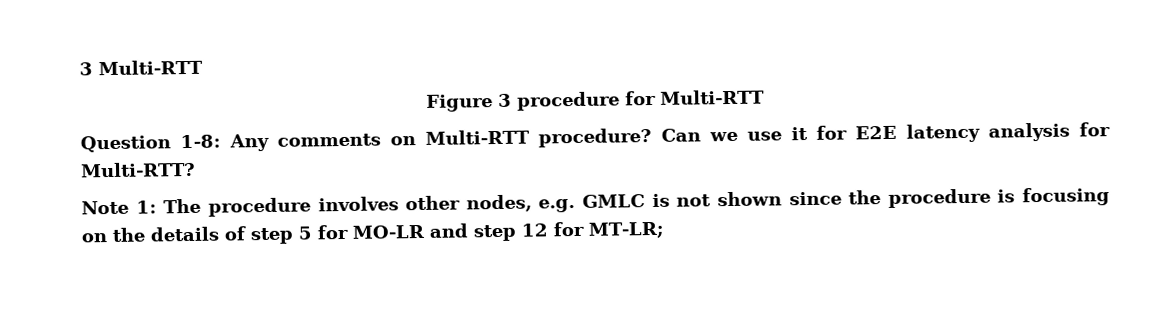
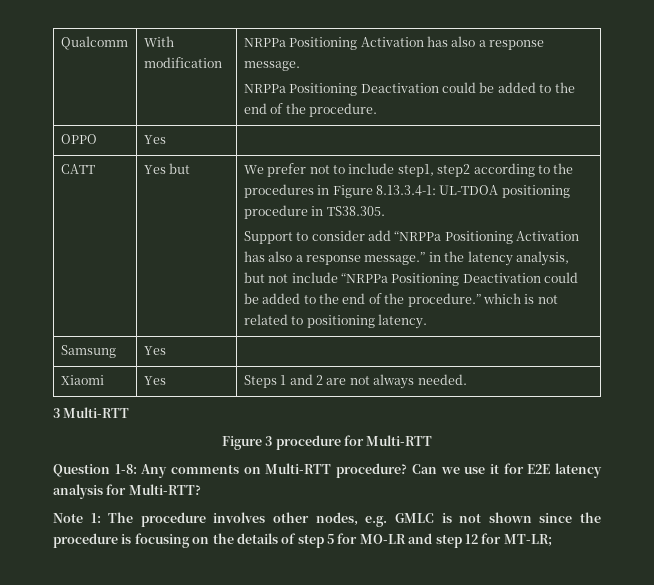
+ Qualcomm | With modification | NRPPa Positioning Activation has also a response message.
+ NRPPa Positioning Deactivation could be added to the end of the procedure.
+ OPPO | Yes |
+ CATT | Yes but | We prefer not to include step1, step2 according to the procedures in Figure 8.13.3.4-1: UL-TDOA positioning procedure in TS38.305.
+ Support to consider add “NRPPa Positioning Activation has also a response message.” in the latency analysis, but not include “NRPPa Positioning Deactivation could be added to the end of the procedure.” which is not related to positioning latency.
+ Samsung | Yes |
+ Xiaomi | Yes | Steps 1 and 2 are not always needed.

